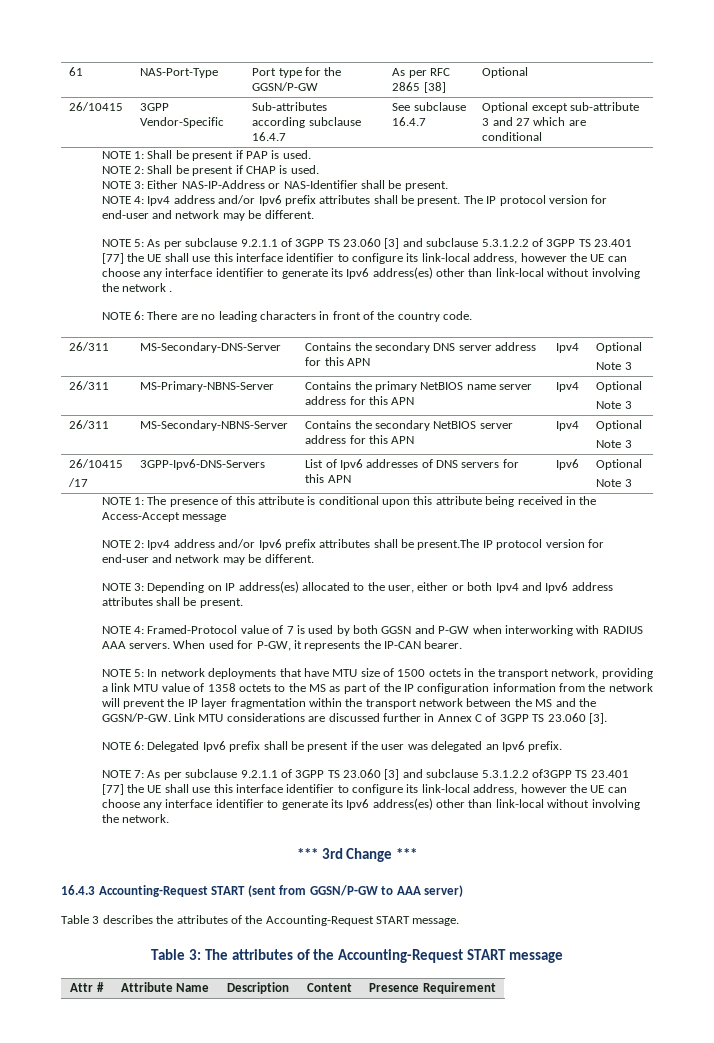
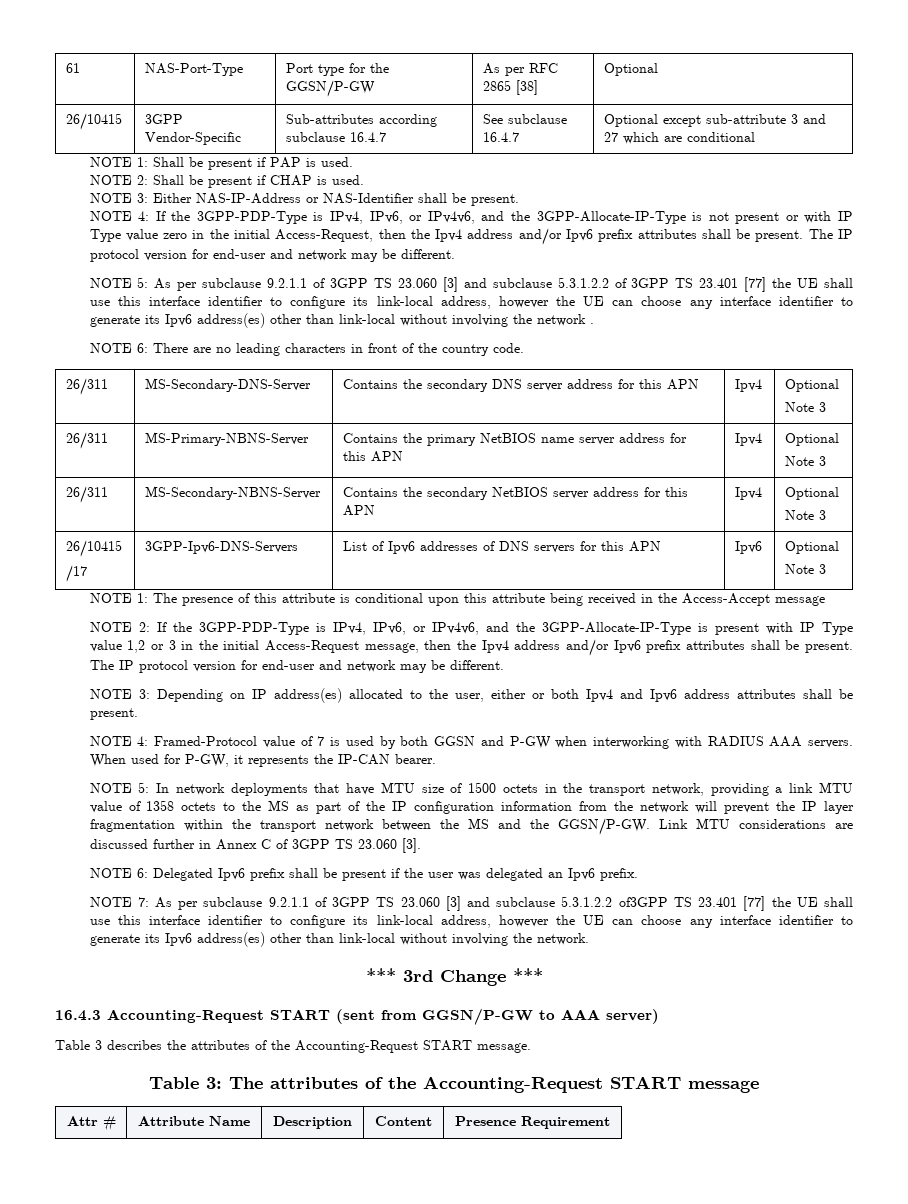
- NOTE 4: Ipv4 address and/or Ipv6 prefix attributes shall be present.
+ NOTE 4: If the 3GPP-PDP-Type is IPv4, IPv6, or IPv4v6, and the 3GPP-Allocate-IP-Type is not present or with IP Type value zero in the initial Access-Request, then the Ipv4 address and/or Ipv6 prefix attributes shall be present.
- NOTE 2: Ipv4 address and/or Ipv6 prefix attributes shall be present.The IP protocol version for end-user and network may be different.
+ NOTE 2: If the 3GPP-PDP-Type is IPv4, IPv6, or IPv4v6, and the 3GPP-Allocate-IP-Type is present with IP Type value 1,2 or 3 in the initial Access-Request message, then the Ipv4 address and/or Ipv6 prefix attributes shall be present. The IP protocol version for end-user and network may be different.

